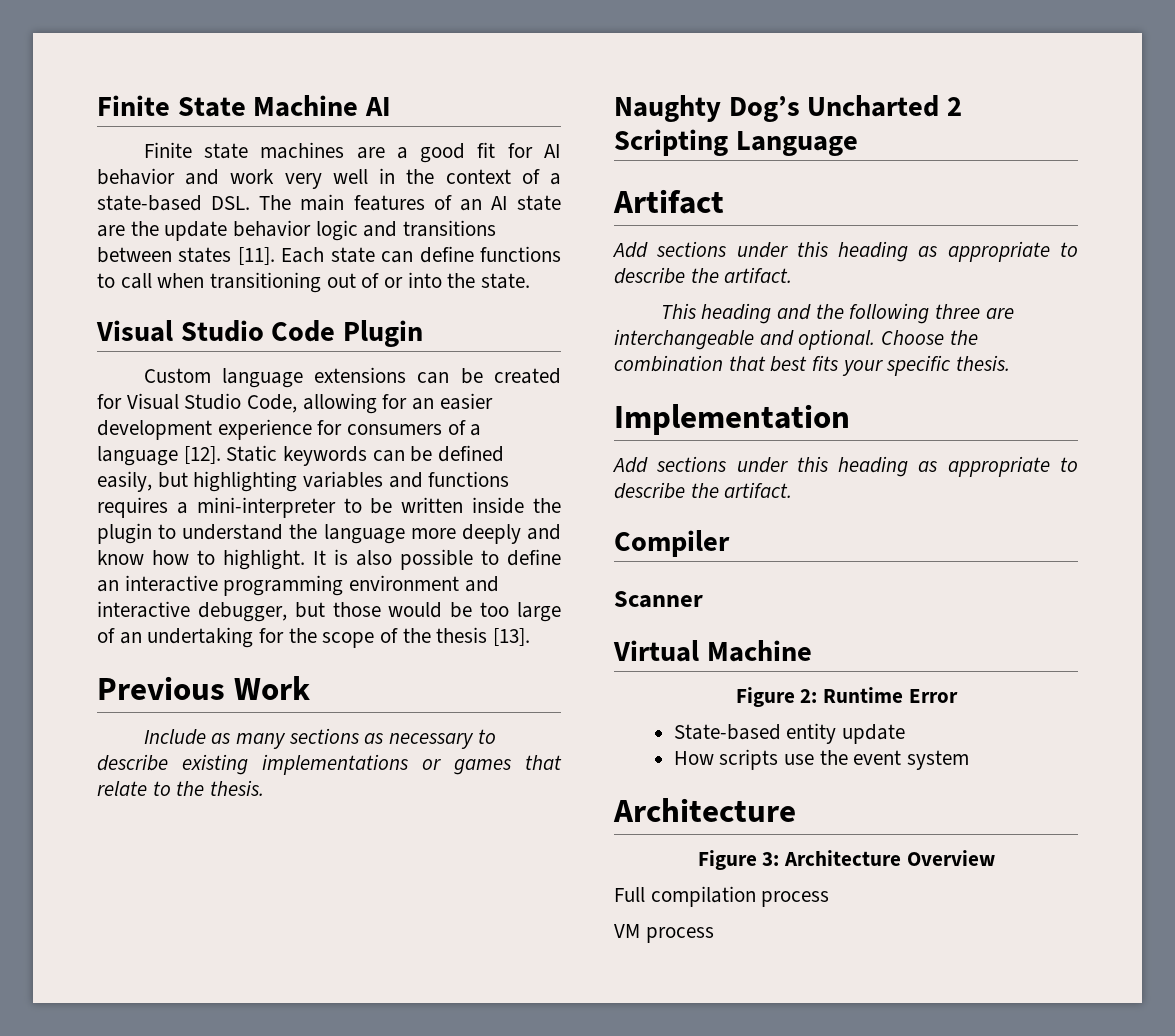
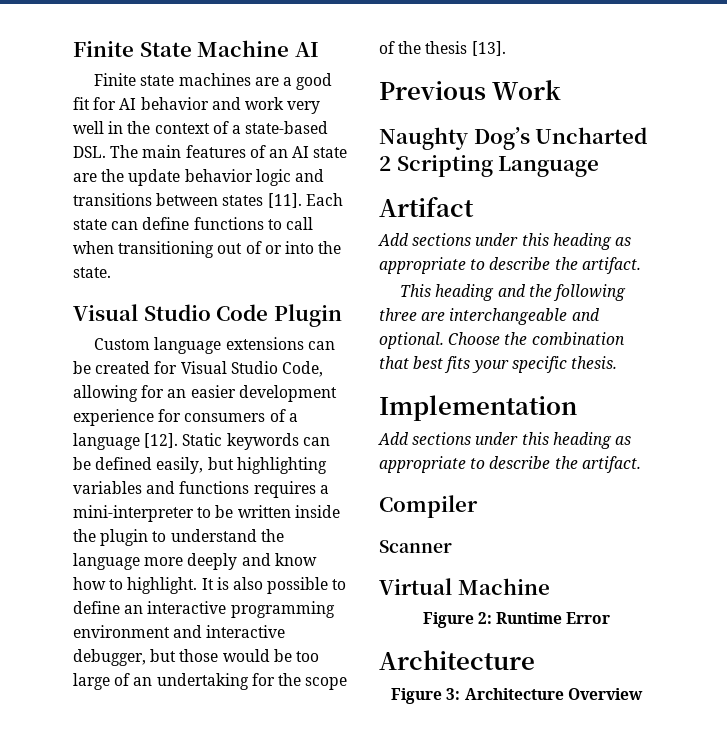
- Include as many sections as necessary to describe existing implementations or games that relate to the thesis.
- State-based entity update
- How scripts use the event system
- Full compilation process
- VM process

